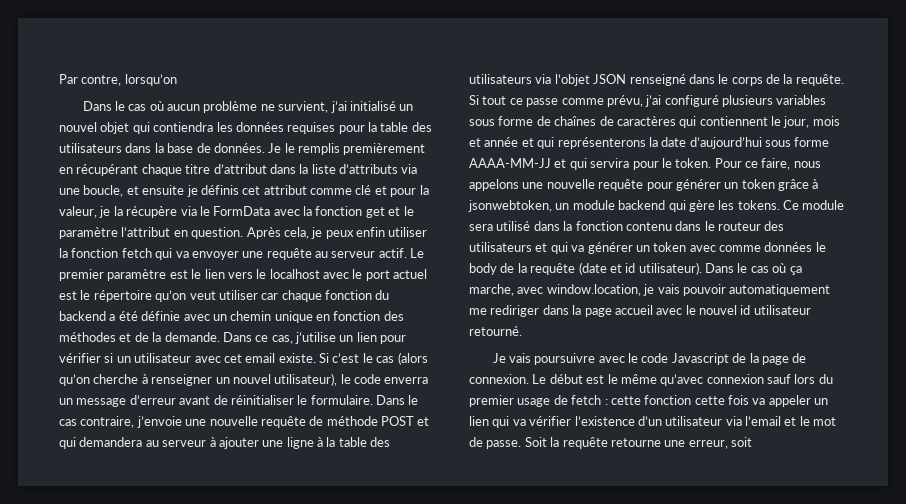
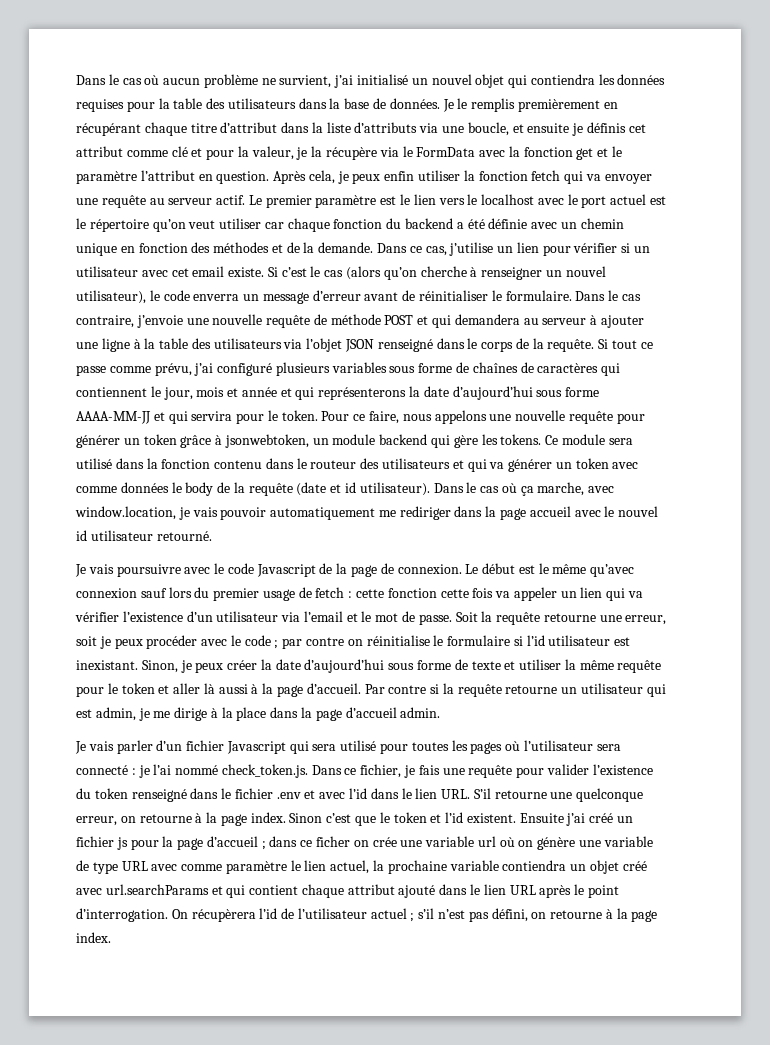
- Par contre, lorsqu’on
- Soit la requête retourne une erreur, soit
+ Soit la requête retourne une erreur, soit je peux procéder avec le code ; par contre on réinitialise le formulaire si l’id utilisateur est inexistant. Sinon, je peux créer la date d’aujourd’hui sous forme de texte et utiliser la même requête pour le token et aller là aussi à la page d’accueil. Par contre si la requête retourne un utilisateur qui est admin, je me dirige à la place dans la page d’accueil admin.
+ Je vais parler d’un fichier Javascript qui sera utilisé pour toutes les pages où l’utilisateur sera connecté : je l’ai nommé check_token.js. Dans ce fichier, je fais une requête pour valider l’existence du token renseigné dans le fichier .env et avec l’id dans le lien URL. S’il retourne une quelconque erreur, on retourne à la page index. Sinon c’est que le token et l’id existent. Ensuite j’ai créé un fichier js pour la page d’accueil ; dans ce ficher on crée une variable url où on génère une variable de type URL avec comme paramètre le lien actuel, la prochaine variable contiendra un objet créé avec url.searchParams et qui contient chaque attribut ajouté dans le lien URL après le point d’interrogation. On récupèrera l’id de l’utilisateur actuel ; s’il n’est pas défini, on retourne à la page index.

